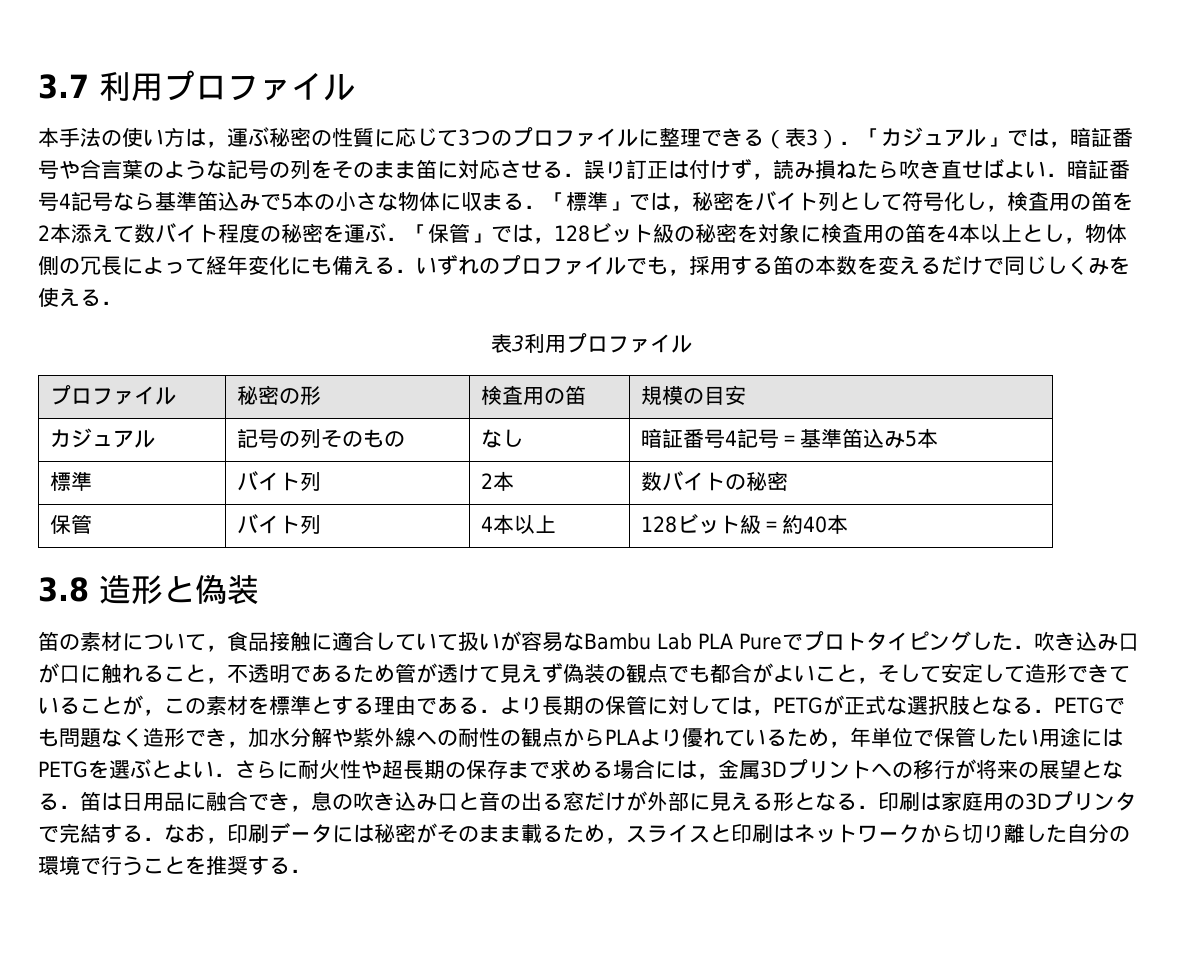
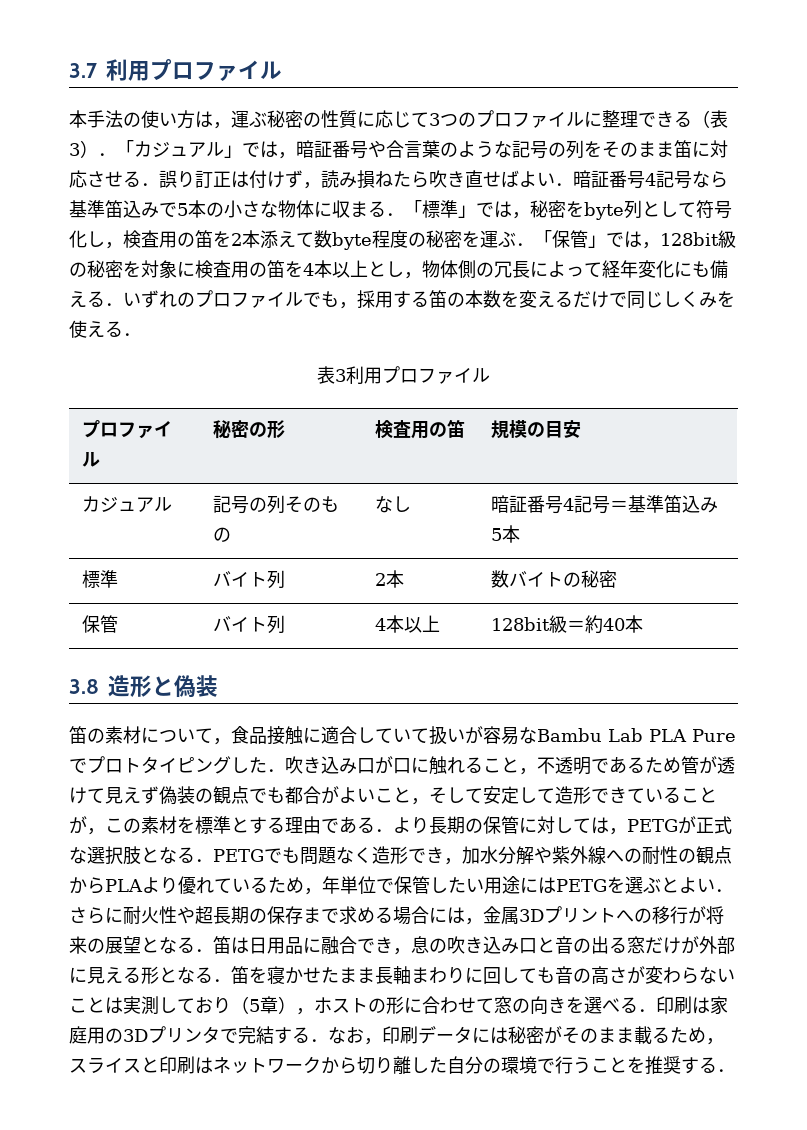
- 本手法の使い方は，運ぶ秘密の性質に応じて3つのプロファイルに整理できる（表3）．「カジュアル」では，暗証番号や合言葉のような記号の列をそのまま笛に対応させる．誤り訂正は付けず，読み損ねたら吹き直せばよい．暗証番号4記号なら基準笛込みで5本の小さな物体に収まる．「標準」では，秘密をバイト列として符号化し，検査用の笛を2本添えて数バイト程度の秘密を運ぶ．「保管」では，128ビット級の秘密を対象に検査用の笛を4本以上とし，物体側の冗長によって経年変化にも備える．いずれのプロファイルでも，採用する笛の本数を変えるだけで同じしくみを使える．
+ 本手法の使い方は，運ぶ秘密の性質に応じて3つのプロファイルに整理できる（表3）．「カジュアル」では，暗証番号や合言葉のような記号の列をそのまま笛に対応させる．誤り訂正は付けず，読み損ねたら吹き直せばよい．暗証番号4記号なら基準笛込みで5本の小さな物体に収まる．「標準」では，秘密をbyte列として符号化し，検査用の笛を2本添えて数byte程度の秘密を運ぶ．「保管」では，128bit級の秘密を対象に検査用の笛を4本以上とし，物体側の冗長によって経年変化にも備える．いずれのプロファイルでも，採用する笛の本数を変えるだけで同じしくみを使える．
- 保管 | バイト列 | 4本以上 | 128ビット級＝約40本
+ 保管 | バイト列 | 4本以上 | 128bit級＝約40本
- 笛の素材について，食品接触に適合していて扱いが容易なBambu Lab PLA Pureでプロトタイピングした．吹き込み口が口に触れること，不透明であるため管が透けて見えず偽装の観点でも都合がよいこと，そして安定して造形できていることが，この素材を標準とする理由である．より長期の保管に対しては，PETGが正式な選択肢となる．PETGでも問題なく造形でき，加水分解や紫外線への耐性の観点からPLAより優れているため，年単位で保管したい用途にはPETGを選ぶとよい．さらに耐火性や超長期の保存まで求める場合には，金属3Dプリントへの移行が将来の展望となる．笛は日用品に融合でき，息の吹き込み口と音の出る窓だけが外部に見える形となる．印刷は家庭用の3Dプリンタで完結する．なお，印刷データには秘密がそのまま載るため，スライスと印刷はネットワークから切り離した自分の環境で行うことを推奨する．
+ 笛の素材について，食品接触に適合していて扱いが容易なBambu Lab PLA Pureでプロトタイピングした．吹き込み口が口に触れること，不透明であるため管が透けて見えず偽装の観点でも都合がよいこと，そして安定して造形できていることが，この素材を標準とする理由である．より長期の保管に対しては，PETGが正式な選択肢となる．PETGでも問題なく造形でき，加水分解や紫外線への耐性の観点からPLAより優れているため，年単位で保管したい用途にはPETGを選ぶとよい．さらに耐火性や超長期の保存まで求める場合には，金属3Dプリントへの移行が将来の展望となる．笛は日用品に融合でき，息の吹き込み口と音の出る窓だけが外部に見える形となる．笛を寝かせたまま長軸まわりに回しても音の高さが変わらないことは実測しており（5章），ホストの形に合わせて窓の向きを選べる．印刷は家庭用の3Dプリンタで完結する．なお，印刷データには秘密がそのまま載るため，スライスと印刷はネットワークから切り離した自分の環境で行うことを推奨する．

